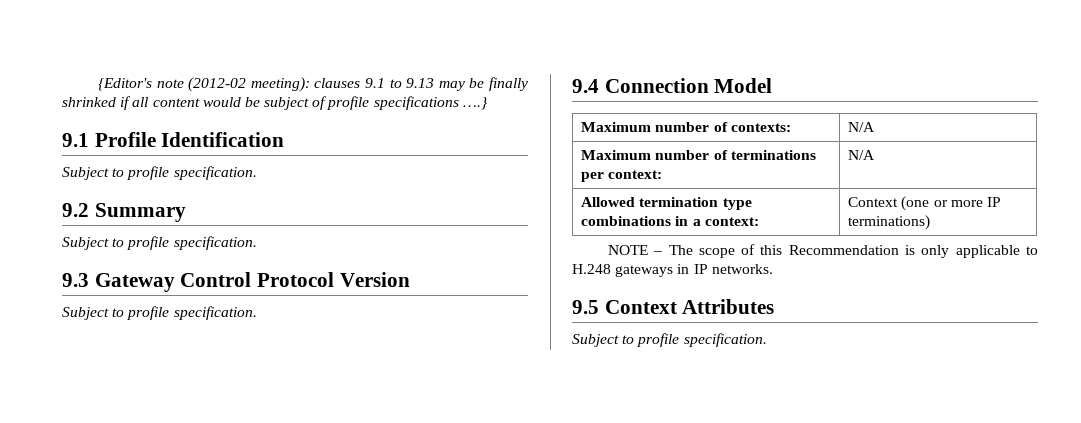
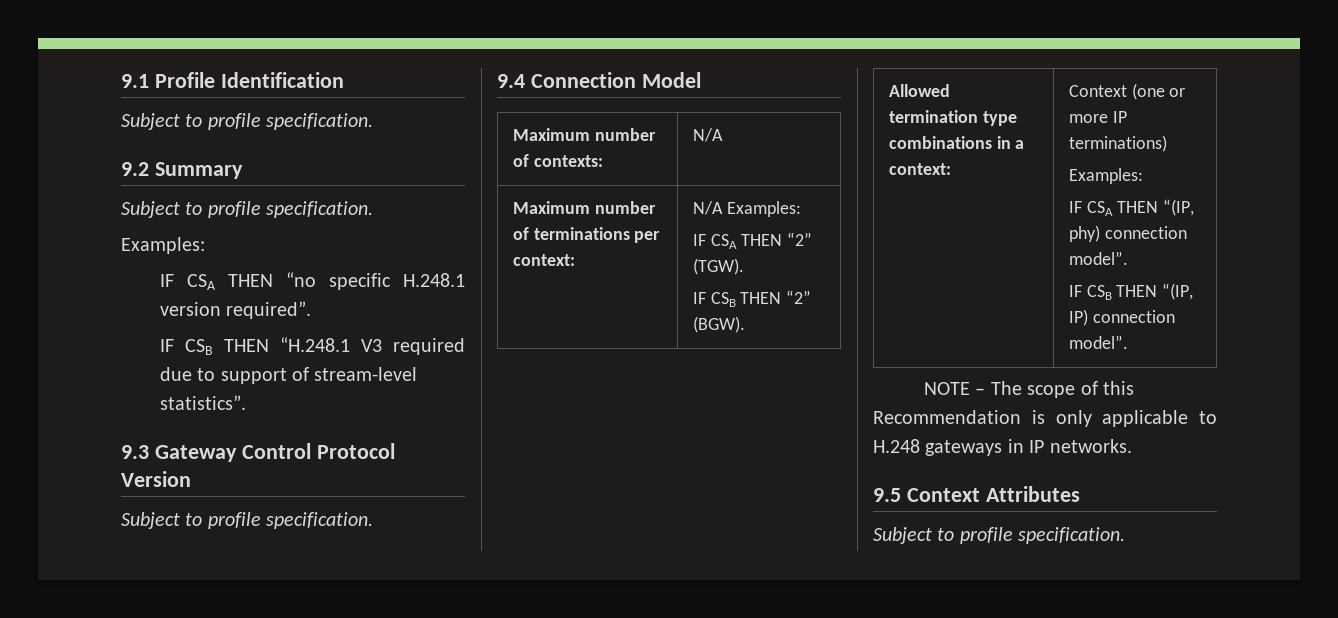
- {Editor's note (2012-02 meeting): clauses 9.1 to 9.13 may be finally shrinked if all content would be subject of profile specifications ….}
  9.2 Summary
  Subject to profile specification.
+ Examples:
+ IF CSA THEN “no specific H.248.1 version required”.
+ IF CSB THEN “H.248.1 V3 required due to support of stream-level statistics”.
- Maximum number of terminations per context: | N/A
+ Maximum number of terminations per context: | N/A Examples:
+ IF CSA THEN “2” (TGW).
+ IF CSB THEN “2” (BGW).
  Allowed termination type combinations in a context: | Context (one or more IP terminations)
+ Examples:
+ IF CSA THEN “(IP, phy) connection model”.
+ IF CSB THEN “(IP, IP) connection model”.

